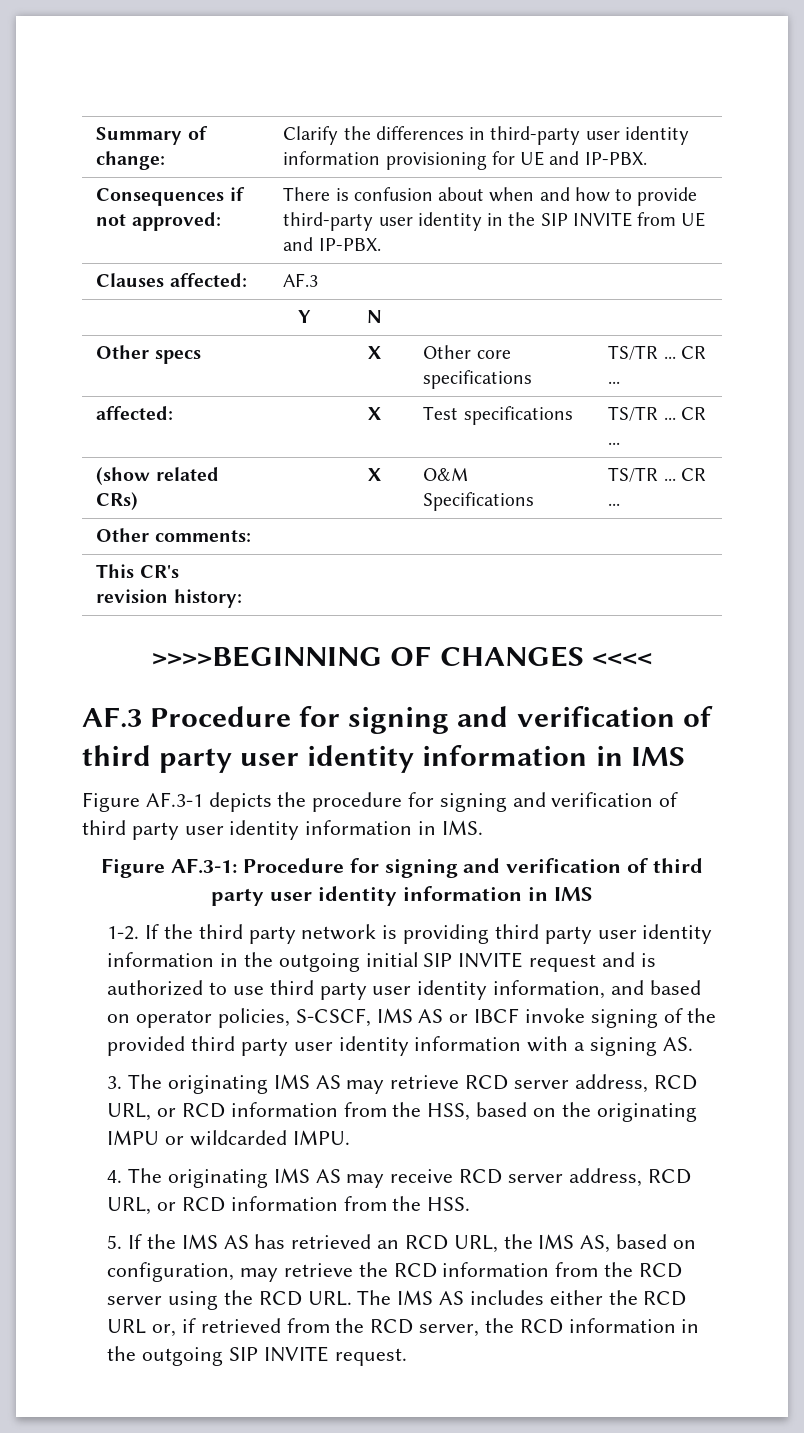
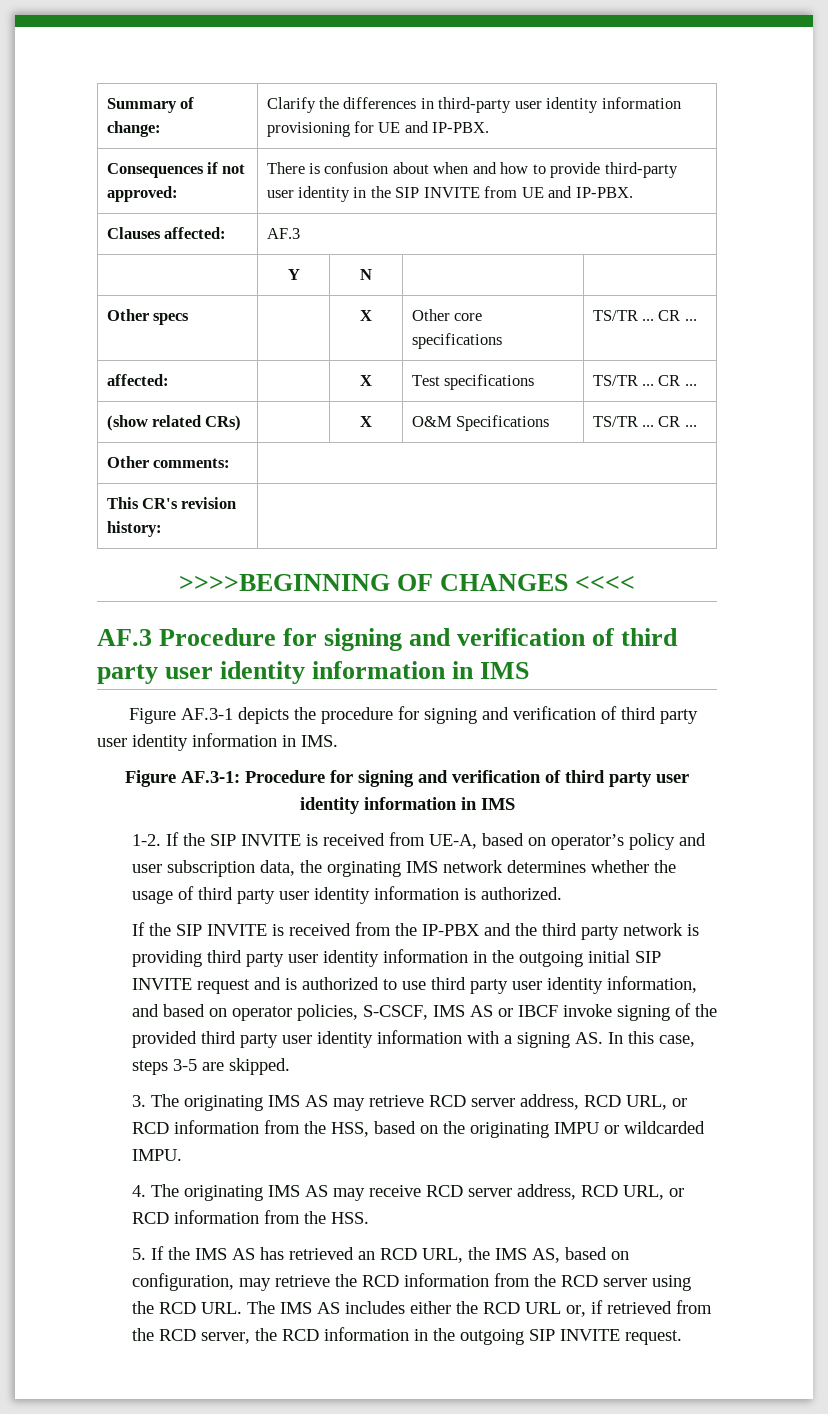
- If the third party network is providing third party user identity information in the outgoing initial SIP INVITE request and is authorized to use third party user identity information, and based on operator policies, S-CSCF, IMS AS or IBCF invoke signing of the provided third party user identity information with a signing AS.
+ If the SIP INVITE is received from UE-A, based on operator’s policy and user subscription data, the orginating IMS network determines whether the usage of third party user identity information is authorized.
+ If the SIP INVITE is received from the IP-PBX and the third party network is providing third party user identity information in the outgoing initial SIP INVITE request and is authorized to use third party user identity information, and based on operator policies, S-CSCF, IMS AS or IBCF invoke signing of the provided third party user identity information with a signing AS. In this case, steps 3-5 are skipped.

